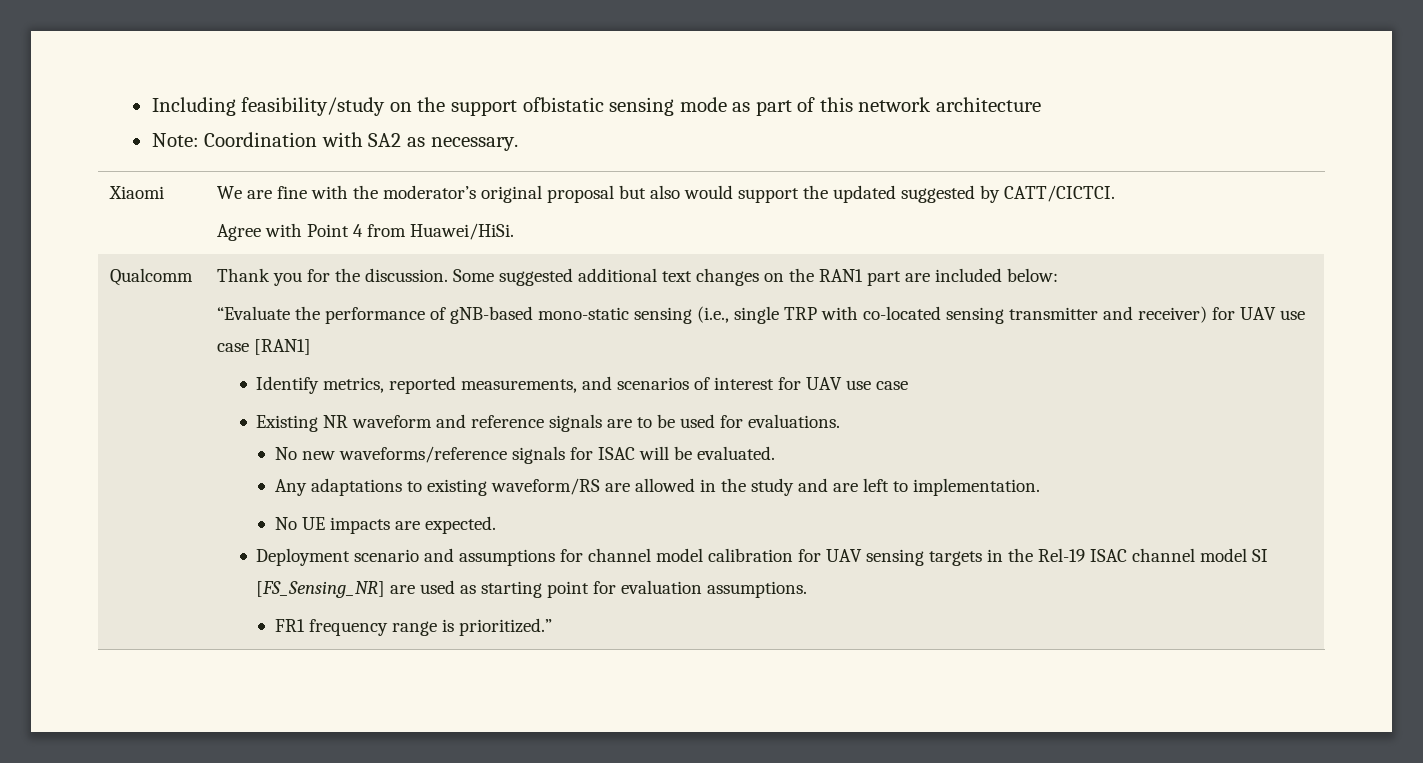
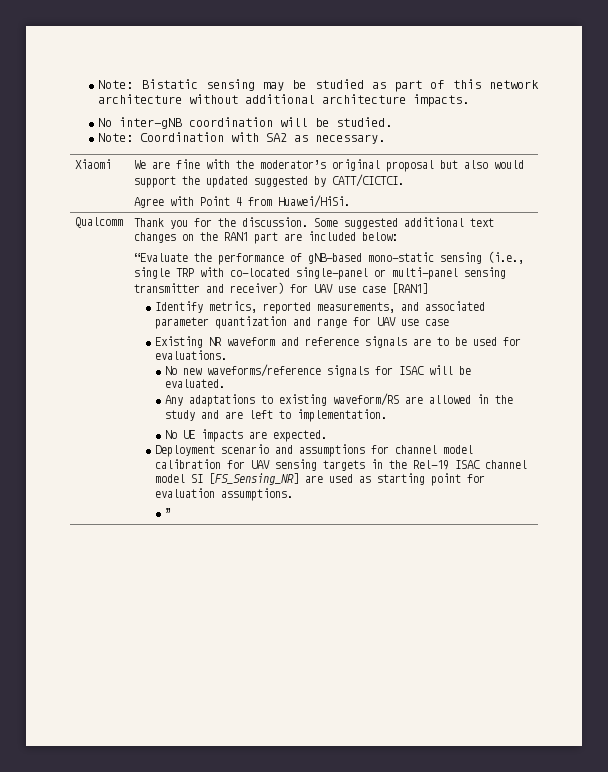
- Including feasibility/study on the support ofbistatic sensing mode as part of this network architecture
+ Note: Bistatic sensing may be studied as part of this network architecture without additional architecture impacts.
+ No inter-gNB coordination will be studied.
- “Evaluate the performance of gNB-based mono-static sensing (i.e., single TRP with co-located sensing transmitter and receiver) for UAV use case [RAN1]
+ “Evaluate the performance of gNB-based mono-static sensing (i.e., single TRP with co-located single-panel or multi-panel sensing transmitter and receiver) for UAV use case [RAN1]
- Identify metrics, reported measurements, and scenarios of interest for UAV use case
+ Identify metrics, reported measurements, and associated parameter quantization and range for UAV use case
- FR1 frequency range is prioritized.”
+ ”

